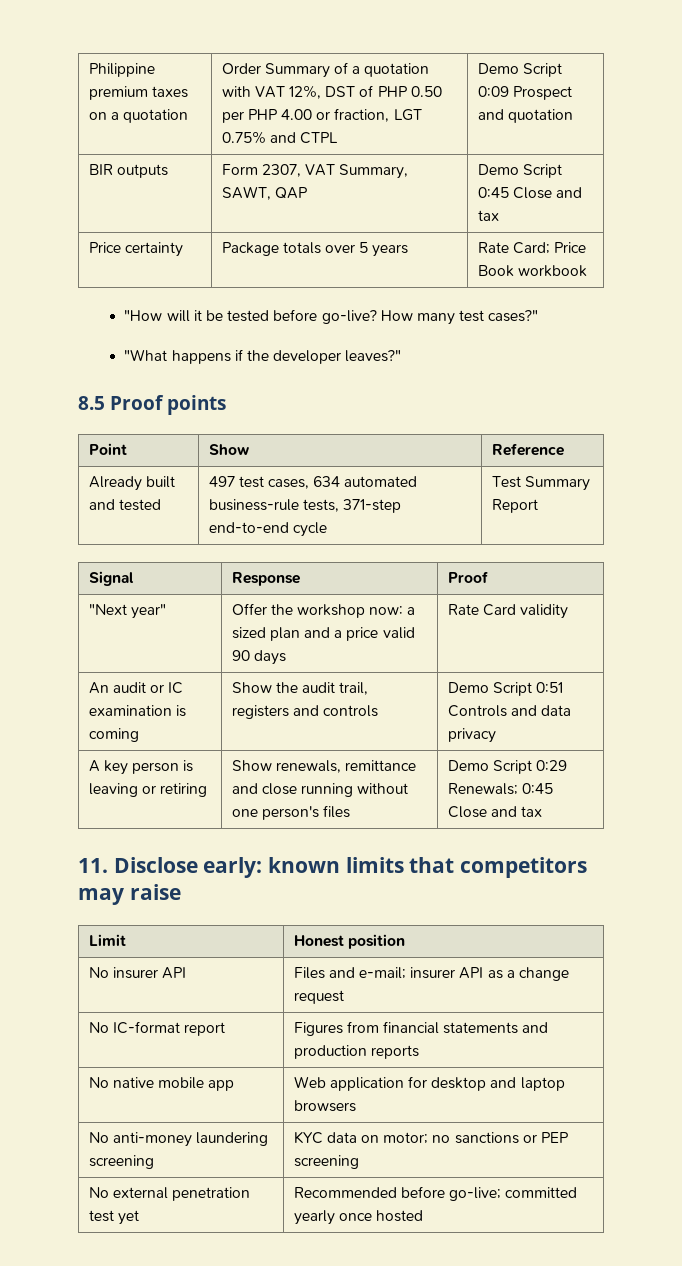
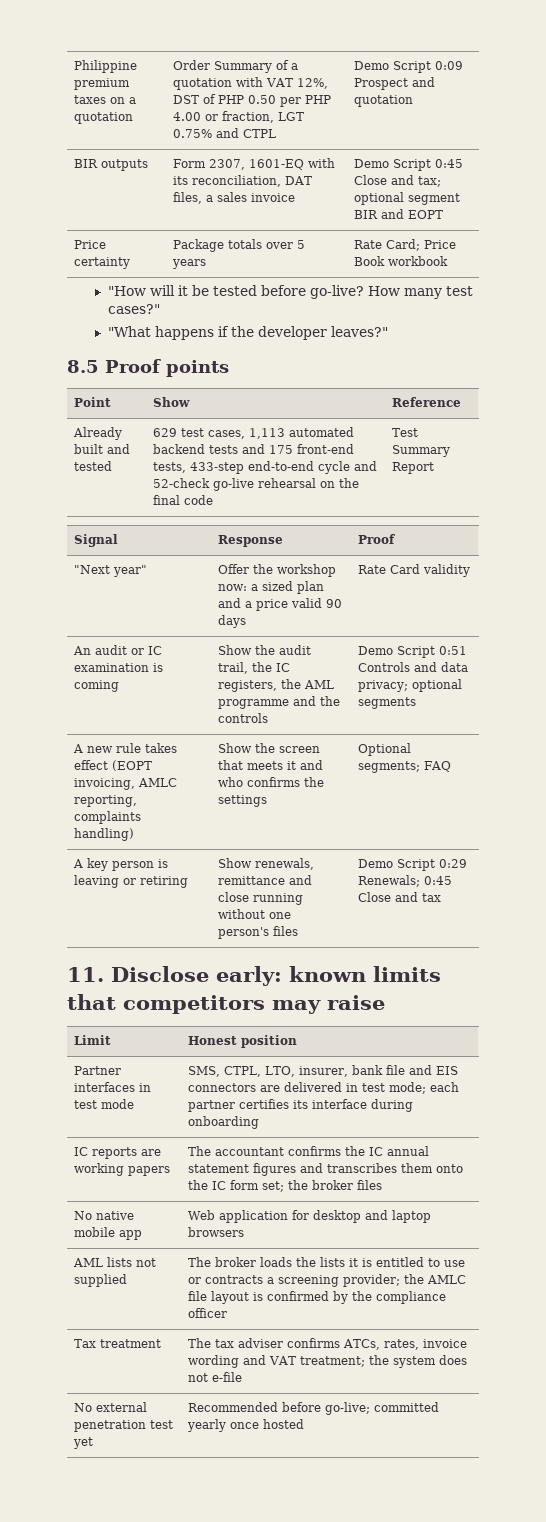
- BIR outputs | Form 2307, VAT Summary, SAWT, QAP | Demo Script 0:45 Close and tax
+ BIR outputs | Form 2307, 1601-EQ with its reconciliation, DAT files, a sales invoice | Demo Script 0:45 Close and tax; optional segment BIR and EOPT
- Already built and tested | 497 test cases, 634 automated business-rule tests, 371-step end-to-end cycle | Test Summary Report
+ Already built and tested | 629 test cases, 1,113 automated backend tests and 175 front-end tests, 433-step end-to-end cycle and 52-check go-live rehearsal on the final code | Test Summary Report
- An audit or IC examination is coming | Show the audit trail, registers and controls | Demo Script 0:51 Controls and data privacy
+ An audit or IC examination is coming | Show the audit trail, the IC registers, the AML programme and the controls | Demo Script 0:51 Controls and data privacy; optional segments
+ A new rule takes effect (EOPT invoicing, AMLC reporting, complaints handling) | Show the screen that meets it and who confirms the settings | Optional segments; FAQ
- No insurer API | Files and e-mail; insurer API as a change request
- No IC-format report | Figures from financial statements and production reports
+ Partner interfaces in test mode | SMS, CTPL, LTO, insurer, bank file and EIS connectors are delivered in test mode; each partner certifies its interface during onboarding
+ IC reports are working papers | The accountant confirms the IC annual statement figures and transcribes them onto the IC form set; the broker files
- No anti-money laundering screening | KYC data on motor; no sanctions or PEP screening
+ AML lists not supplied | The broker loads the lists it is entitled to use or contracts a screening provider; the AMLC file layout is confirmed by the compliance officer
+ Tax treatment | The tax adviser confirms ATCs, rates, invoice wording and VAT treatment; the system does not e-file

